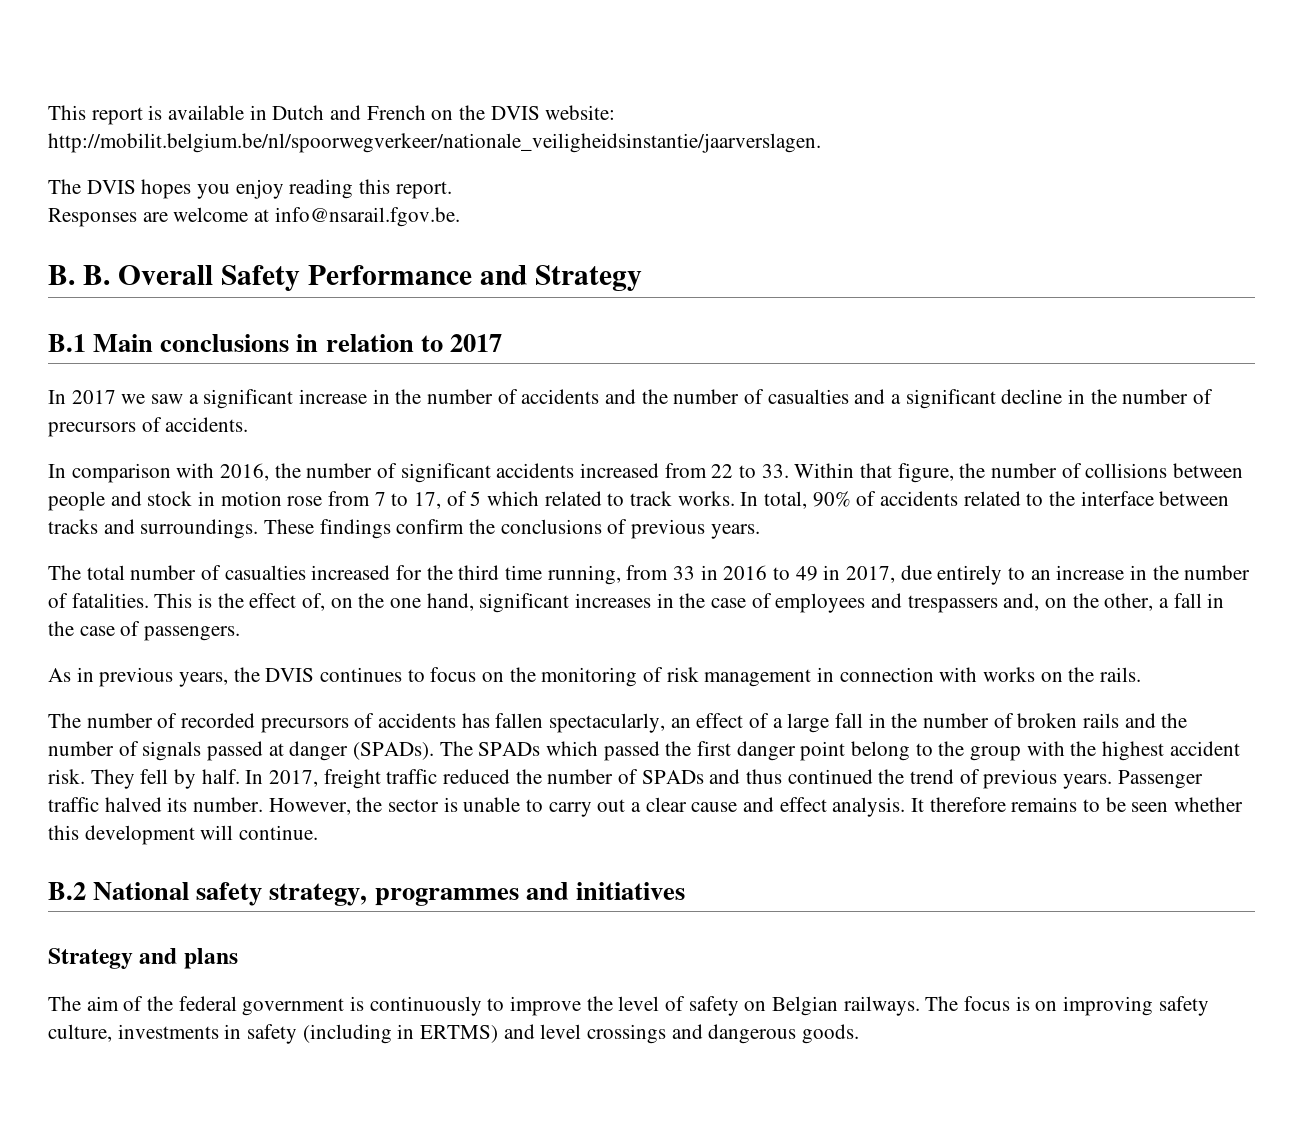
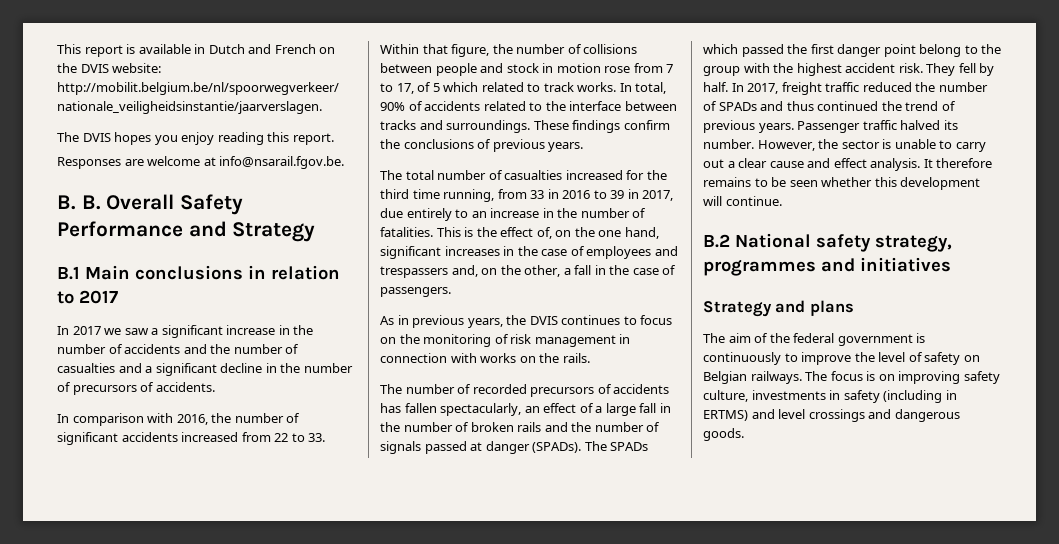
- The total number of casualties increased for the third time running, from 33 in 2016 to 49 in 2017, due entirely to an increase in the number of fatalities.
+ The total number of casualties increased for the third time running, from 33 in 2016 to 39 in 2017, due entirely to an increase in the number of fatalities.

